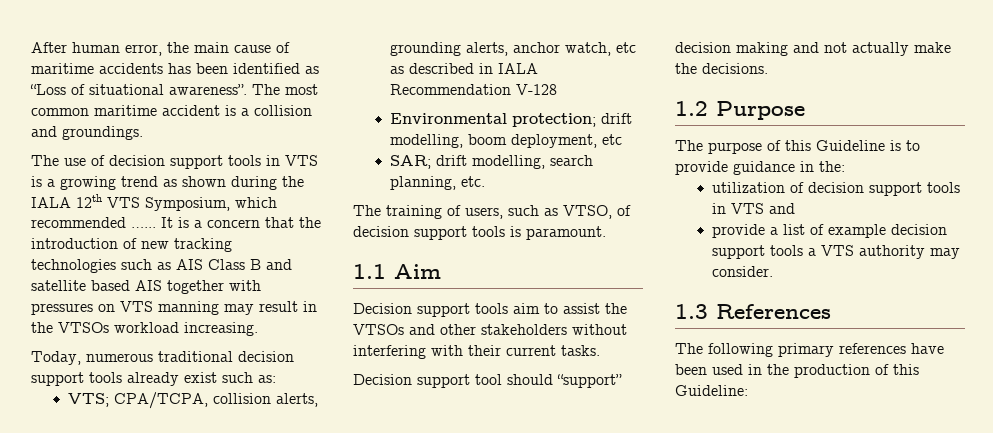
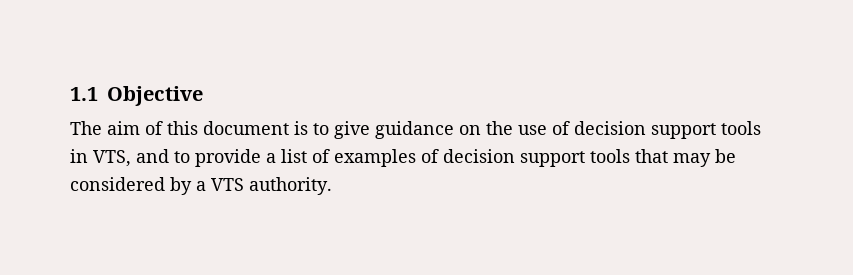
- After human error, the main cause of maritime accidents has been identified as “Loss of situational awareness”. The most common maritime accident is a collision and groundings.
- The use of decision support tools in VTS is a growing trend as shown during the IALA 12th VTS Symposium, which recommended …... It is a concern that the introduction of new tracking technologies such as AIS Class B and satellite based AIS together with pressures on VTS manning may result in the VTSOs workload increasing.
- Today, numerous traditional decision support tools already exist such as:
- VTS; CPA/TCPA, collision alerts, grounding alerts, anchor watch, etc as described in IALA Recommendation V-128
- Environmental protection; drift modelling, boom deployment, etc
- SAR; drift modelling, search planning, etc.
- The training of users, such as VTSO, of decision support tools is paramount.
- 1.1 Aim
- Decision support tools aim to assist the VTSOs and other stakeholders without interfering with their current tasks.
- Decision support tool should “support” decision making and not actually make the decisions.
- 1.2 Purpose
- The purpose of this Guideline is to provide guidance in the:
- utilization of decision support tools in VTS and
- provide a list of example decision support tools a VTS authority may consider.
- 1.3 References
- The following primary references have been used in the production of this Guideline:
+ 1.1 Objective
+ The aim of this document is to give guidance on the use of decision support tools in VTS, and to provide a list of examples of decision support tools that may be considered by a VTS authority.

